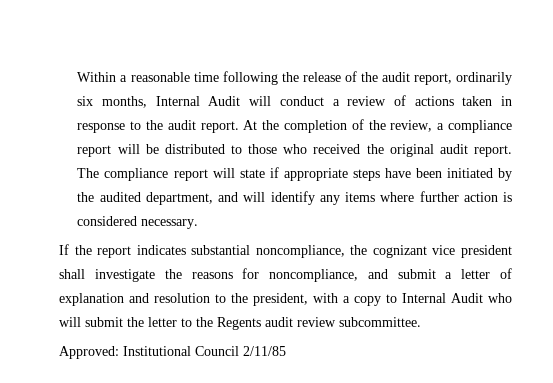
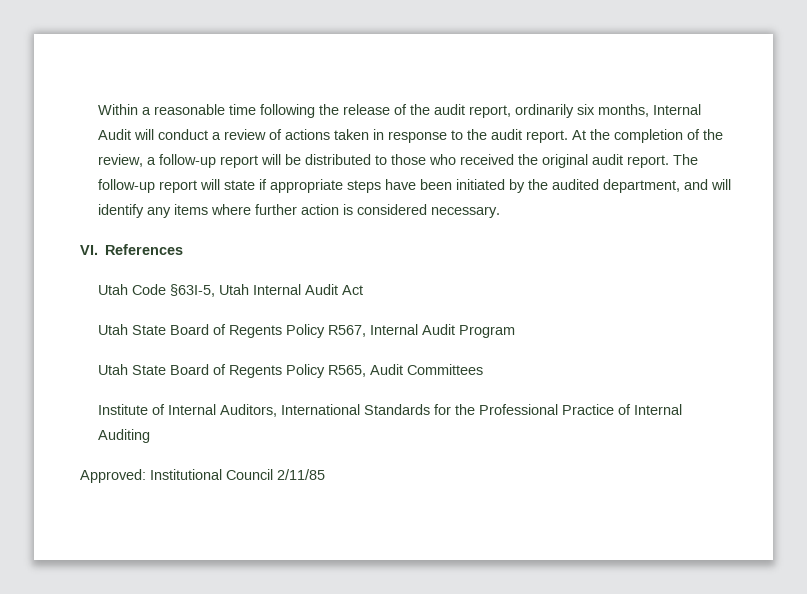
- At the completion of the review, a compliance report will be distributed to those who received the original audit report.
+ At the completion of the review, a follow-up report will be distributed to those who received the original audit report.
- The compliance report will state if appropriate steps have been initiated by the audited department, and will identify any items where further action is considered necessary.
+ The follow-up report will state if appropriate steps have been initiated by the audited department, and will identify any items where further action is considered necessary.
- If the report indicates substantial noncompliance, the cognizant vice president shall investigate the reasons for noncompliance, and submit a letter of explanation and resolution to the president, with a copy to Internal Audit who will submit the letter to the Regents audit review subcommittee.
+ VI. References
+ Utah Code §63I-5, Utah Internal Audit Act
+ Utah State Board of Regents Policy R567, Internal Audit Program
+ Utah State Board of Regents Policy R565, Audit Committees
+ Institute of Internal Auditors, International Standards for the Professional Practice of Internal Auditing

